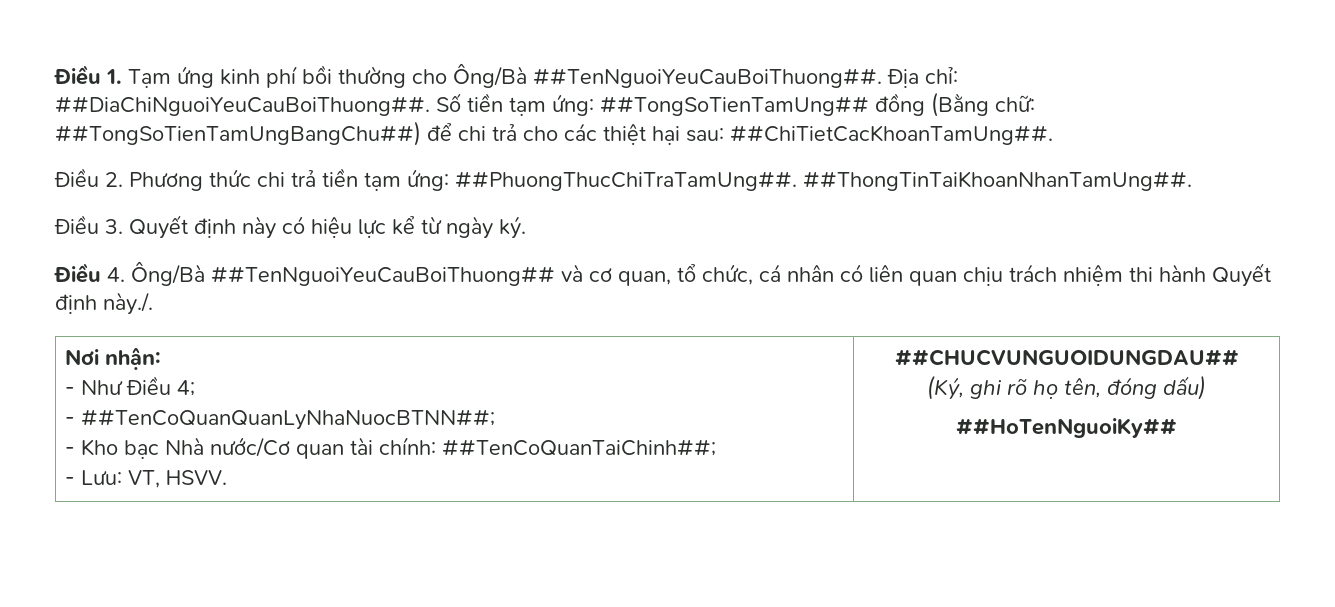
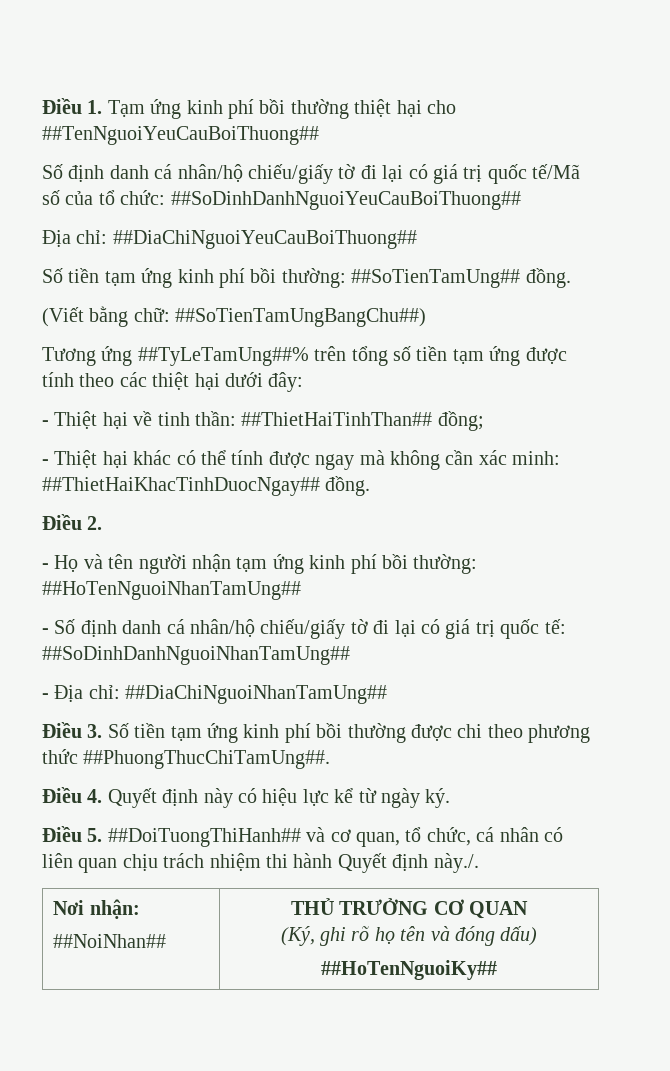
- Điều 1. Tạm ứng kinh phí bồi thường cho Ông/Bà ##TenNguoiYeuCauBoiThuong##. Địa chỉ: ##DiaChiNguoiYeuCauBoiThuong##. Số tiền tạm ứng: ##TongSoTienTamUng## đồng (Bằng chữ: ##TongSoTienTamUngBangChu##) để chi trả cho các thiệt hại sau: ##ChiTietCacKhoanTamUng##.
- Điều 2. Phương thức chi trả tiền tạm ứng: ##PhuongThucChiTraTamUng##. ##ThongTinTaiKhoanNhanTamUng##.
- Điều 3. Quyết định này có hiệu lực kể từ ngày ký.
+ Điều 1. Tạm ứng kinh phí bồi thường thiệt hại cho ##TenNguoiYeuCauBoiThuong##
+ Số định danh cá nhân/hộ chiếu/giấy tờ đi lại có giá trị quốc tế/Mã số của tổ chức: ##SoDinhDanhNguoiYeuCauBoiThuong##
+ Địa chỉ: ##DiaChiNguoiYeuCauBoiThuong##
+ Số tiền tạm ứng kinh phí bồi thường: ##SoTienTamUng## đồng.
+ (Viết bằng chữ: ##SoTienTamUngBangChu##)
+ Tương ứng ##TyLeTamUng##% trên tổng số tiền tạm ứng được tính theo các thiệt hại dưới đây:
+ - Thiệt hại về tinh thần: ##ThietHaiTinhThan## đồng;
+ - Thiệt hại khác có thể tính được ngay mà không cần xác minh: ##ThietHaiKhacTinhDuocNgay## đồng.
+ Điều 2.
+ - Họ và tên người nhận tạm ứng kinh phí bồi thường: ##HoTenNguoiNhanTamUng##
+ - Số định danh cá nhân/hộ chiếu/giấy tờ đi lại có giá trị quốc tế: ##SoDinhDanhNguoiNhanTamUng##
+ - Địa chỉ: ##DiaChiNguoiNhanTamUng##
+ Điều 3. Số tiền tạm ứng kinh phí bồi thường được chi theo phương thức ##PhuongThucChiTamUng##.
+ Điều 4. Quyết định này có hiệu lực kể từ ngày ký.
- Điều 4. Ông/Bà ##TenNguoiYeuCauBoiThuong## và cơ quan, tổ chức, cá nhân có liên quan chịu trách nhiệm thi hành Quyết định này./.
+ Điều 5. ##DoiTuongThiHanh## và cơ quan, tổ chức, cá nhân có liên quan chịu trách nhiệm thi hành Quyết định này./.
  Nơi nhận:
- - Như Điều 4;
- - ##TenCoQuanQuanLyNhaNuocBTNN##;
- - Kho bạc Nhà nước/Cơ quan tài chính: ##TenCoQuanTaiChinh##;
- - Lưu: VT, HSVV. | ##CHUCVUNGUOIDUNGDAU##
- (Ký, ghi rõ họ tên, đóng dấu)
+ ##NoiNhan## | THỦ TRƯỞNG CƠ QUAN
+ (Ký, ghi rõ họ tên và đóng dấu)

